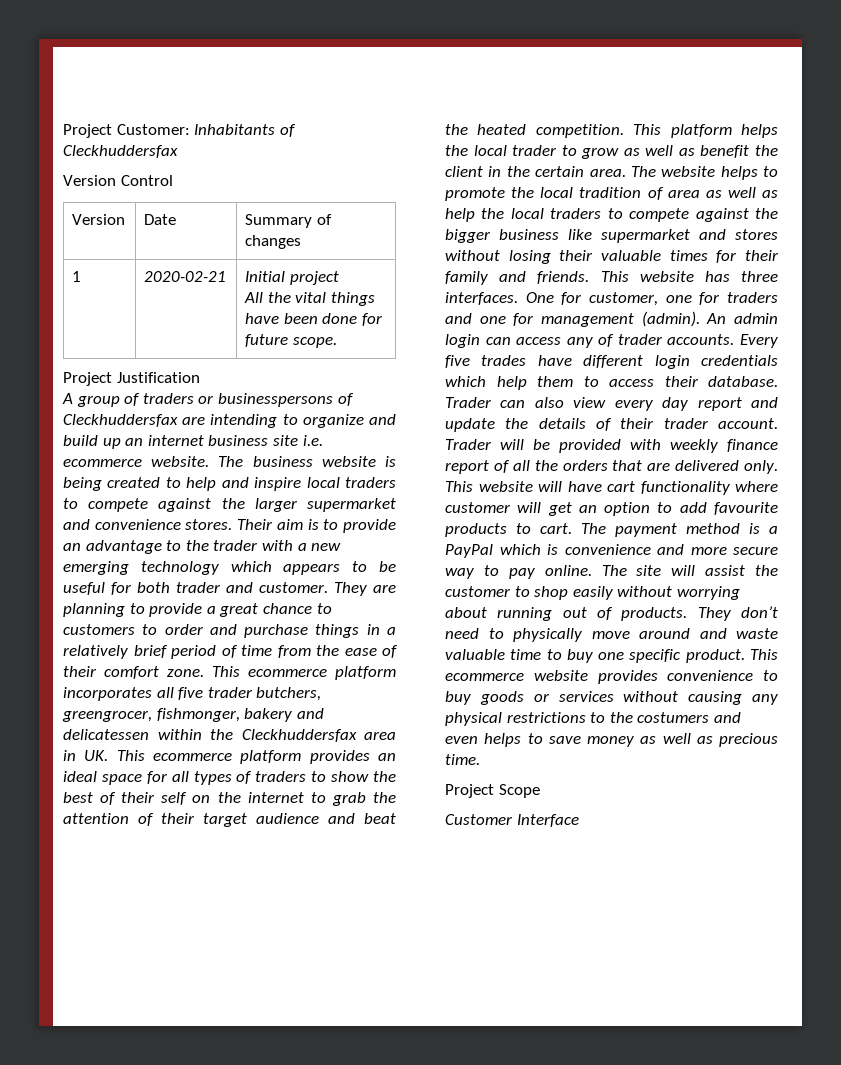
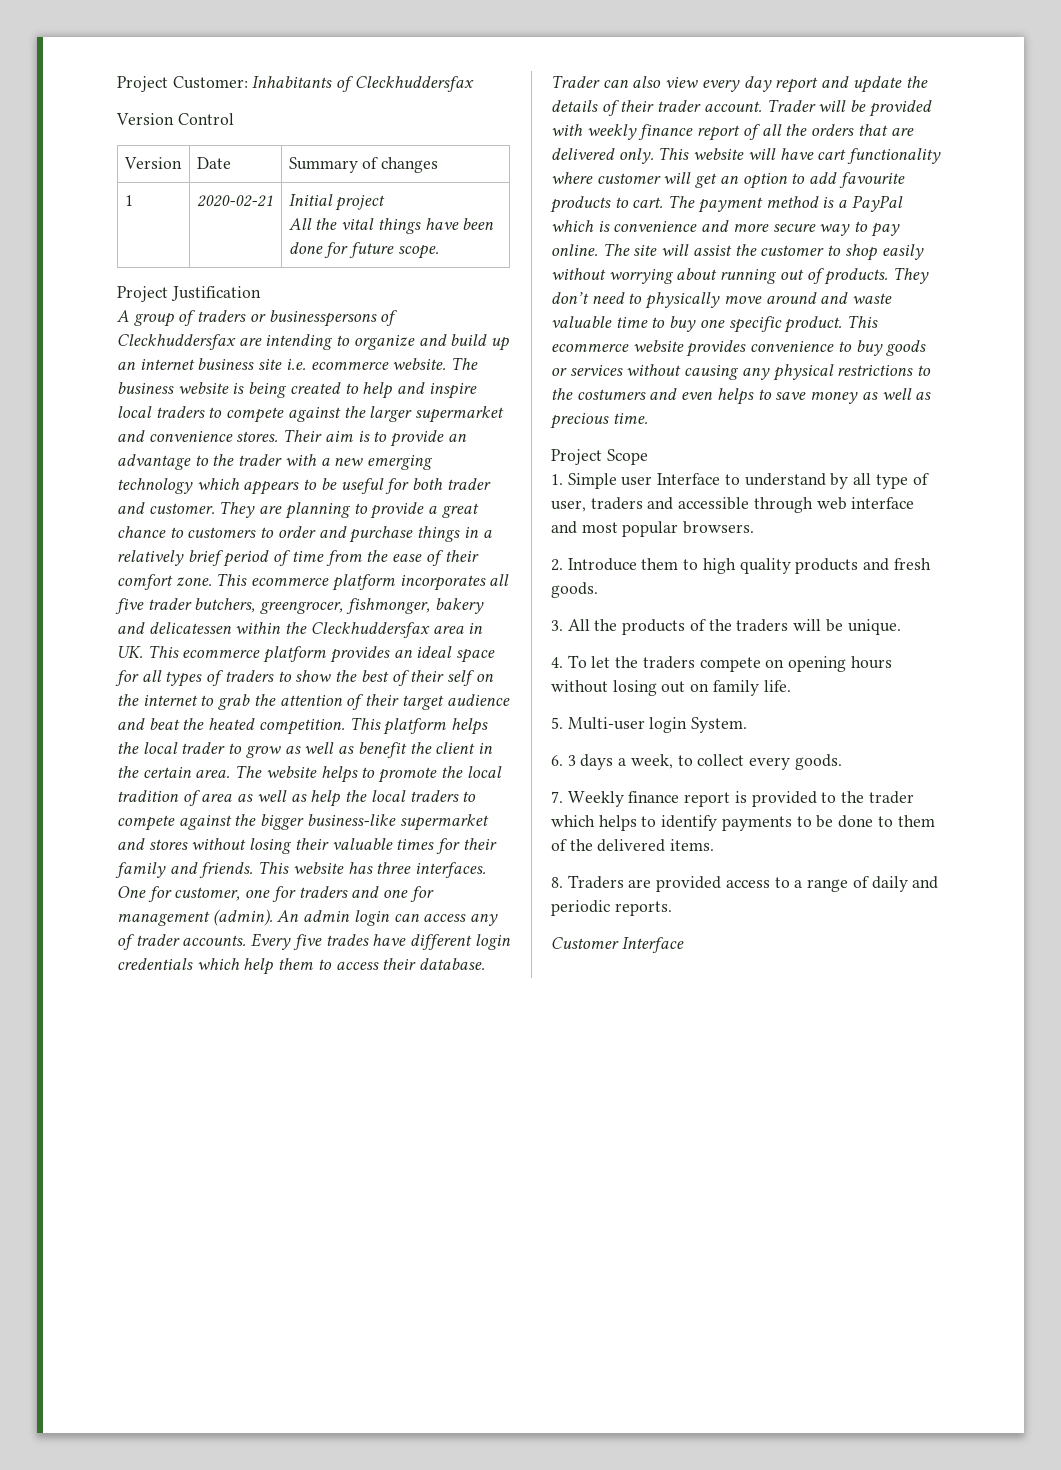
- The website helps to promote the local tradition of area as well as help the local traders to compete against the bigger business like supermarket and stores without losing their valuable times for their family and friends.
+ The website helps to promote the local tradition of area as well as help the local traders to compete against the bigger business-like supermarket and stores without losing their valuable times for their family and friends.
+ 1. Simple user Interface to understand by all type of user, traders and accessible through web interface and most popular browsers.
+ 2. Introduce them to high quality products and fresh goods.
+ 3. All the products of the traders will be unique.
+ 4. To let the traders compete on opening hours without losing out on family life.
+ 5. Multi-user login System.
+ 6. 3 days a week, to collect every goods.
+ 7. Weekly finance report is provided to the trader which helps to identify payments to be done to them of the delivered items.
+ 8. Traders are provided access to a range of daily and periodic reports.

